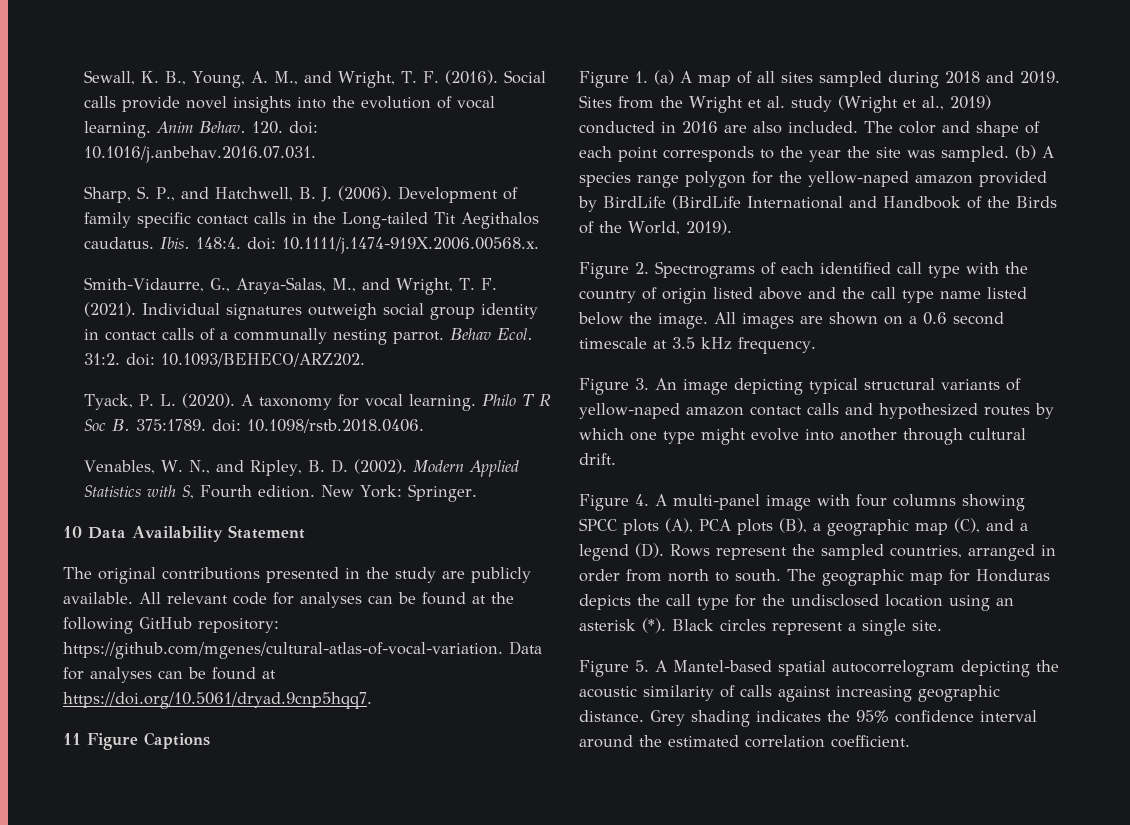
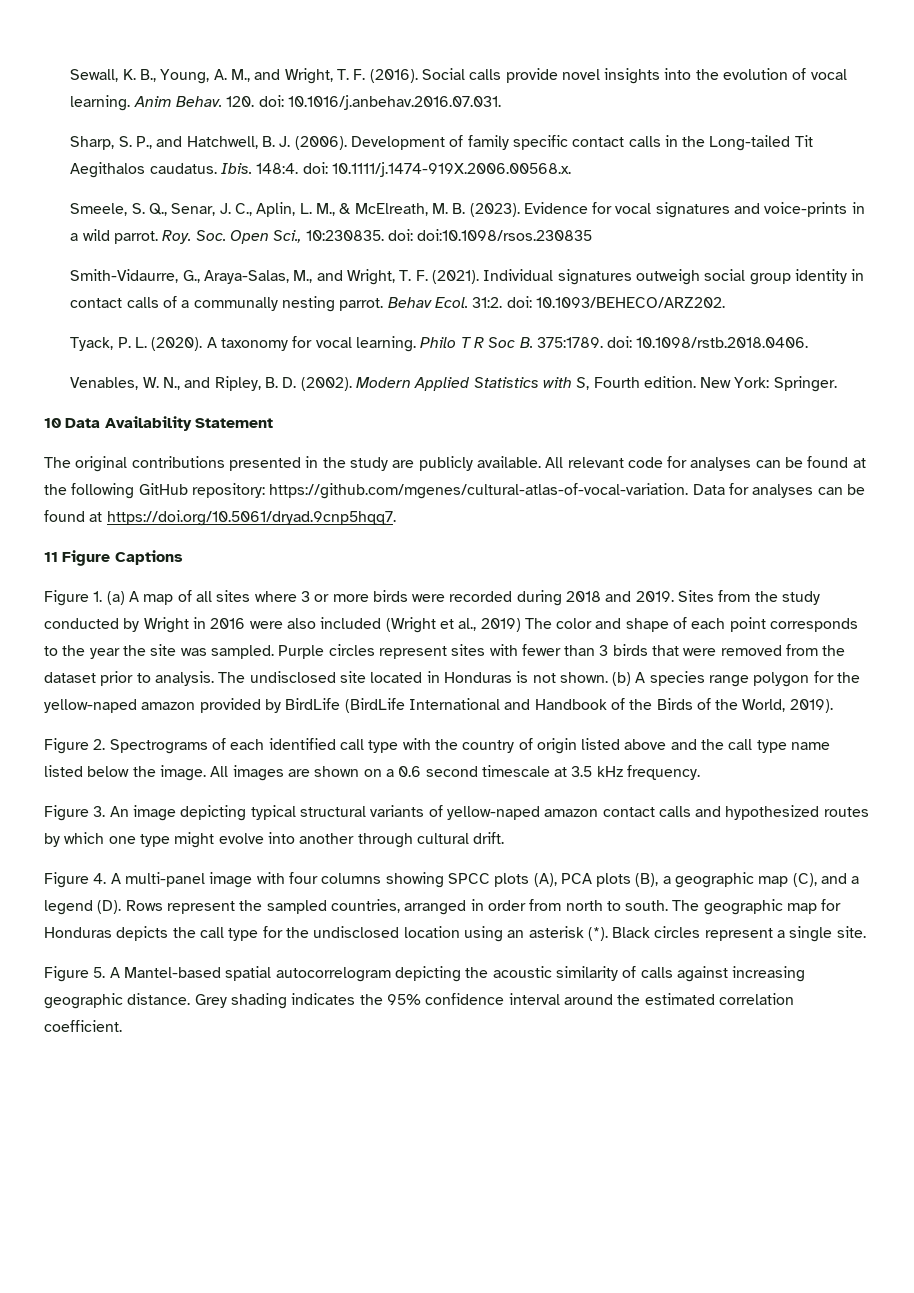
+ Smeele, S. Q., Senar, J. C., Aplin, L. M., & McElreath, M. B. (2023). Evidence for vocal signatures and voice-prints in a wild parrot. Roy. Soc. Open Sci., 10:230835. doi: doi:10.1098/rsos.230835
- Figure 1. (a) A map of all sites sampled during 2018 and 2019.
+ Figure 1. (a) A map of all sites where 3 or more birds were recorded during 2018 and 2019.
- Sites from the Wright et al. study (Wright et al., 2019) conducted in 2016 are also included. The color and shape of each point corresponds to the year the site was sampled.
+ Sites from the study conducted by Wright in 2016 were also included (Wright et al., 2019) The color and shape of each point corresponds to the year the site was sampled.
+ Purple circles represent sites with fewer than 3 birds that were removed from the dataset prior to analysis. The undisclosed site located in Honduras is not shown.

